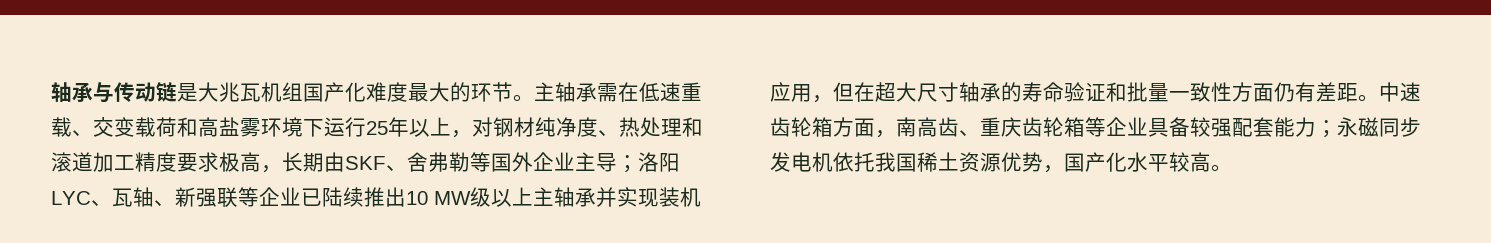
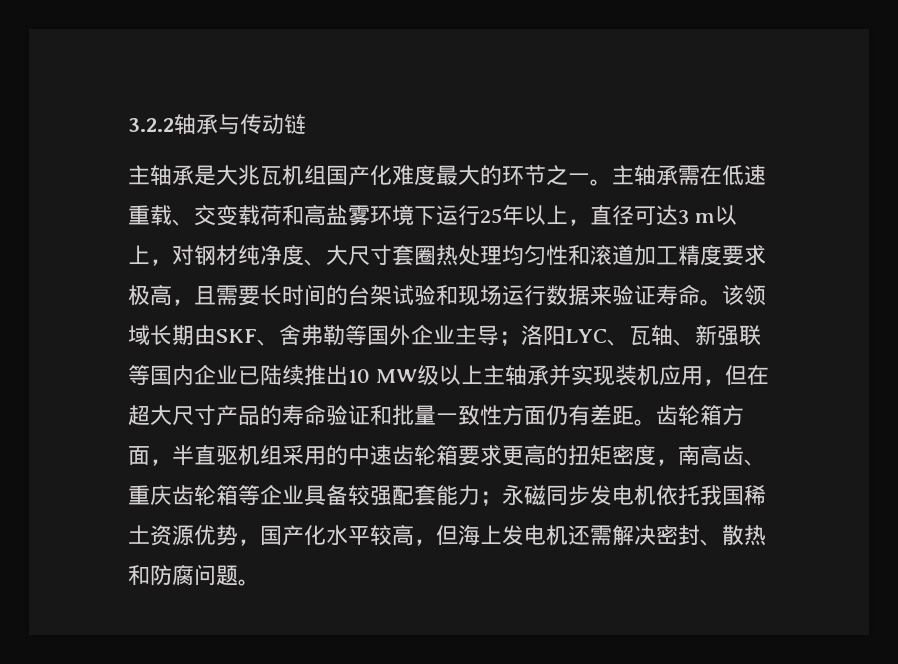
- 轴承与传动链是大兆瓦机组国产化难度最大的环节。
+ 3.2.2轴承与传动链
+ 主轴承是大兆瓦机组国产化难度最大的环节之一。
- 主轴承需在低速重载、交变载荷和高盐雾环境下运行25年以上，对钢材纯净度、热处理和滚道加工精度要求极高，长期由SKF、舍弗勒等国外企业主导；洛阳LYC、瓦轴、新强联等企业已陆续推出10 MW级以上主轴承并实现装机应用，但在超大尺寸轴承的寿命验证和批量一致性方面仍有差距。
+ 主轴承需在低速重载、交变载荷和高盐雾环境下运行25年以上，直径可达3 m以上，对钢材纯净度、大尺寸套圈热处理均匀性和滚道加工精度要求极高，且需要长时间的台架试验和现场运行数据来验证寿命。该领域长期由SKF、舍弗勒等国外企业主导；洛阳LYC、瓦轴、新强联等国内企业已陆续推出10 MW级以上主轴承并实现装机应用，但在超大尺寸产品的寿命验证和批量一致性方面仍有差距。
- 中速齿轮箱方面，南高齿、重庆齿轮箱等企业具备较强配套能力；永磁同步发电机依托我国稀土资源优势，国产化水平较高。
+ 齿轮箱方面，半直驱机组采用的中速齿轮箱要求更高的扭矩密度，南高齿、重庆齿轮箱等企业具备较强配套能力；永磁同步发电机依托我国稀土资源优势，国产化水平较高，但海上发电机还需解决密封、散热和防腐问题。

